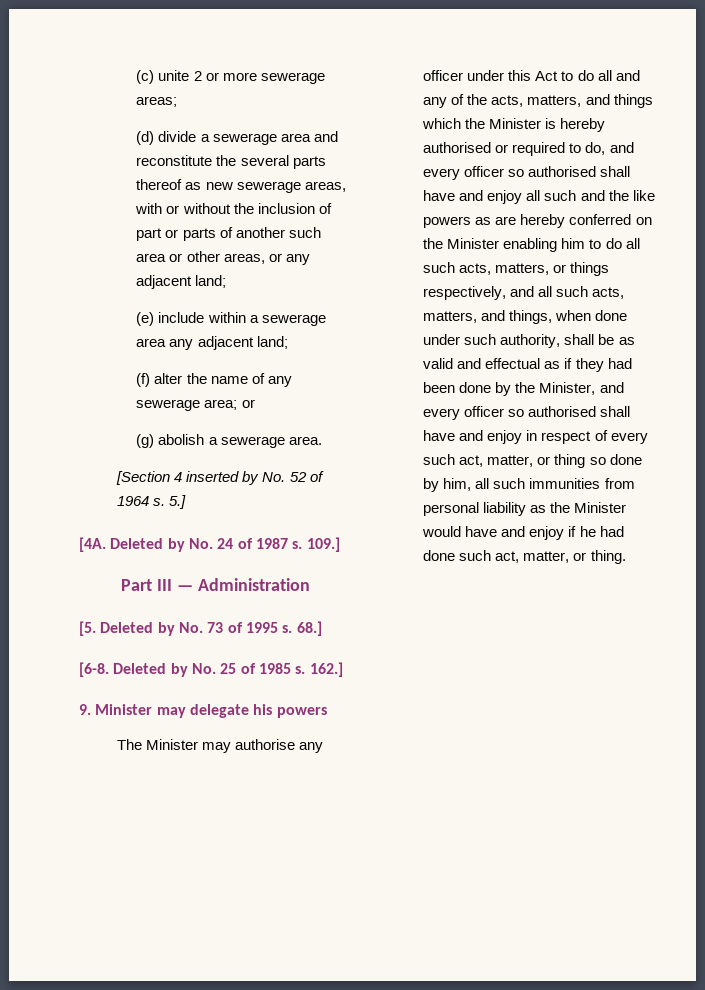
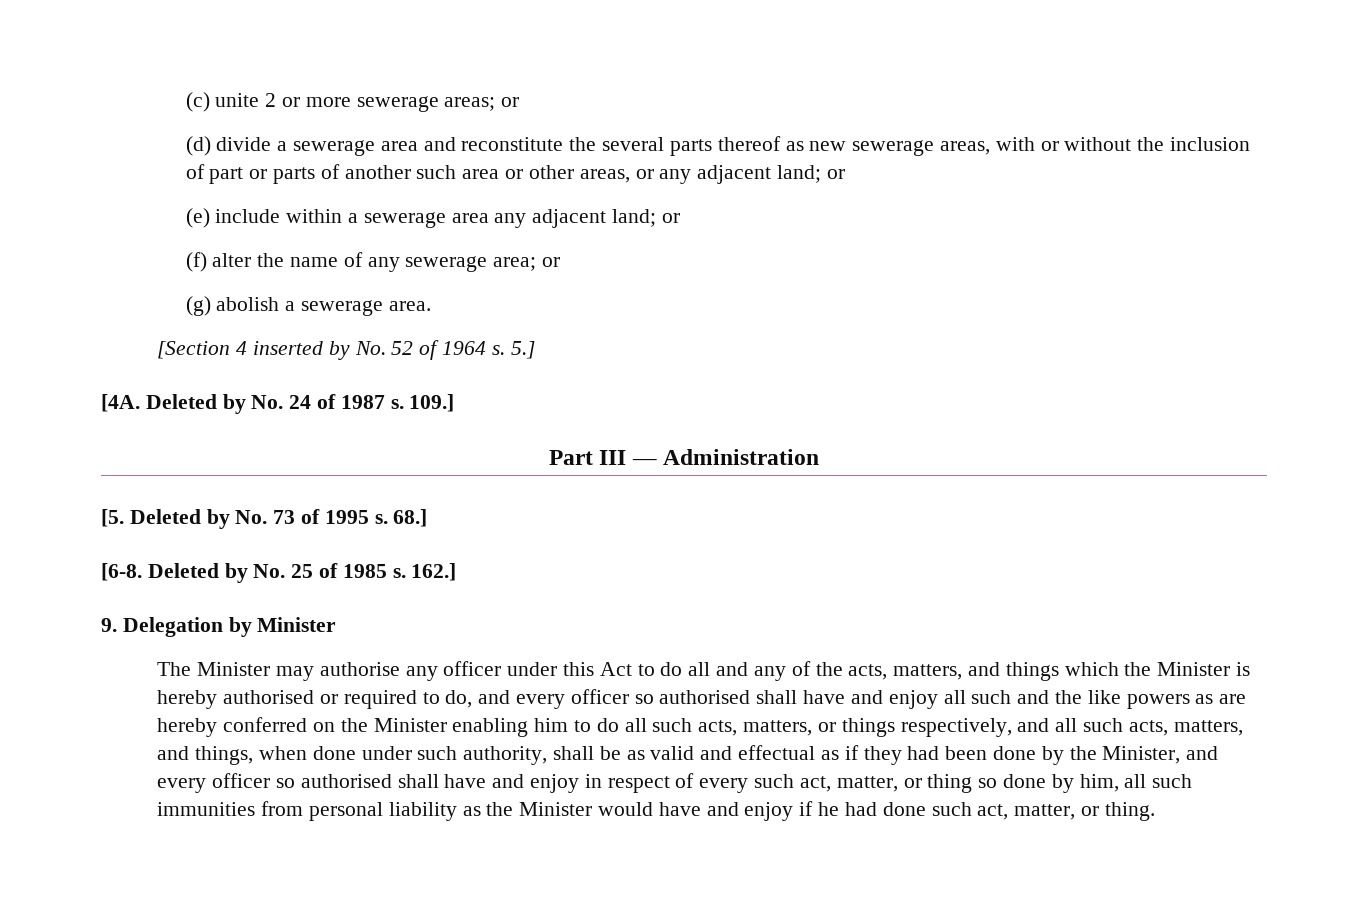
- (c) unite 2 or more sewerage areas;
+ (c) unite 2 or more sewerage areas; or
- (d) divide a sewerage area and reconstitute the several parts thereof as new sewerage areas, with or without the inclusion of part or parts of another such area or other areas, or any adjacent land;
+ (d) divide a sewerage area and reconstitute the several parts thereof as new sewerage areas, with or without the inclusion of part or parts of another such area or other areas, or any adjacent land; or
- (e) include within a sewerage area any adjacent land;
+ (e) include within a sewerage area any adjacent land; or
- 9. Minister may delegate his powers
+ 9. Delegation by Minister

